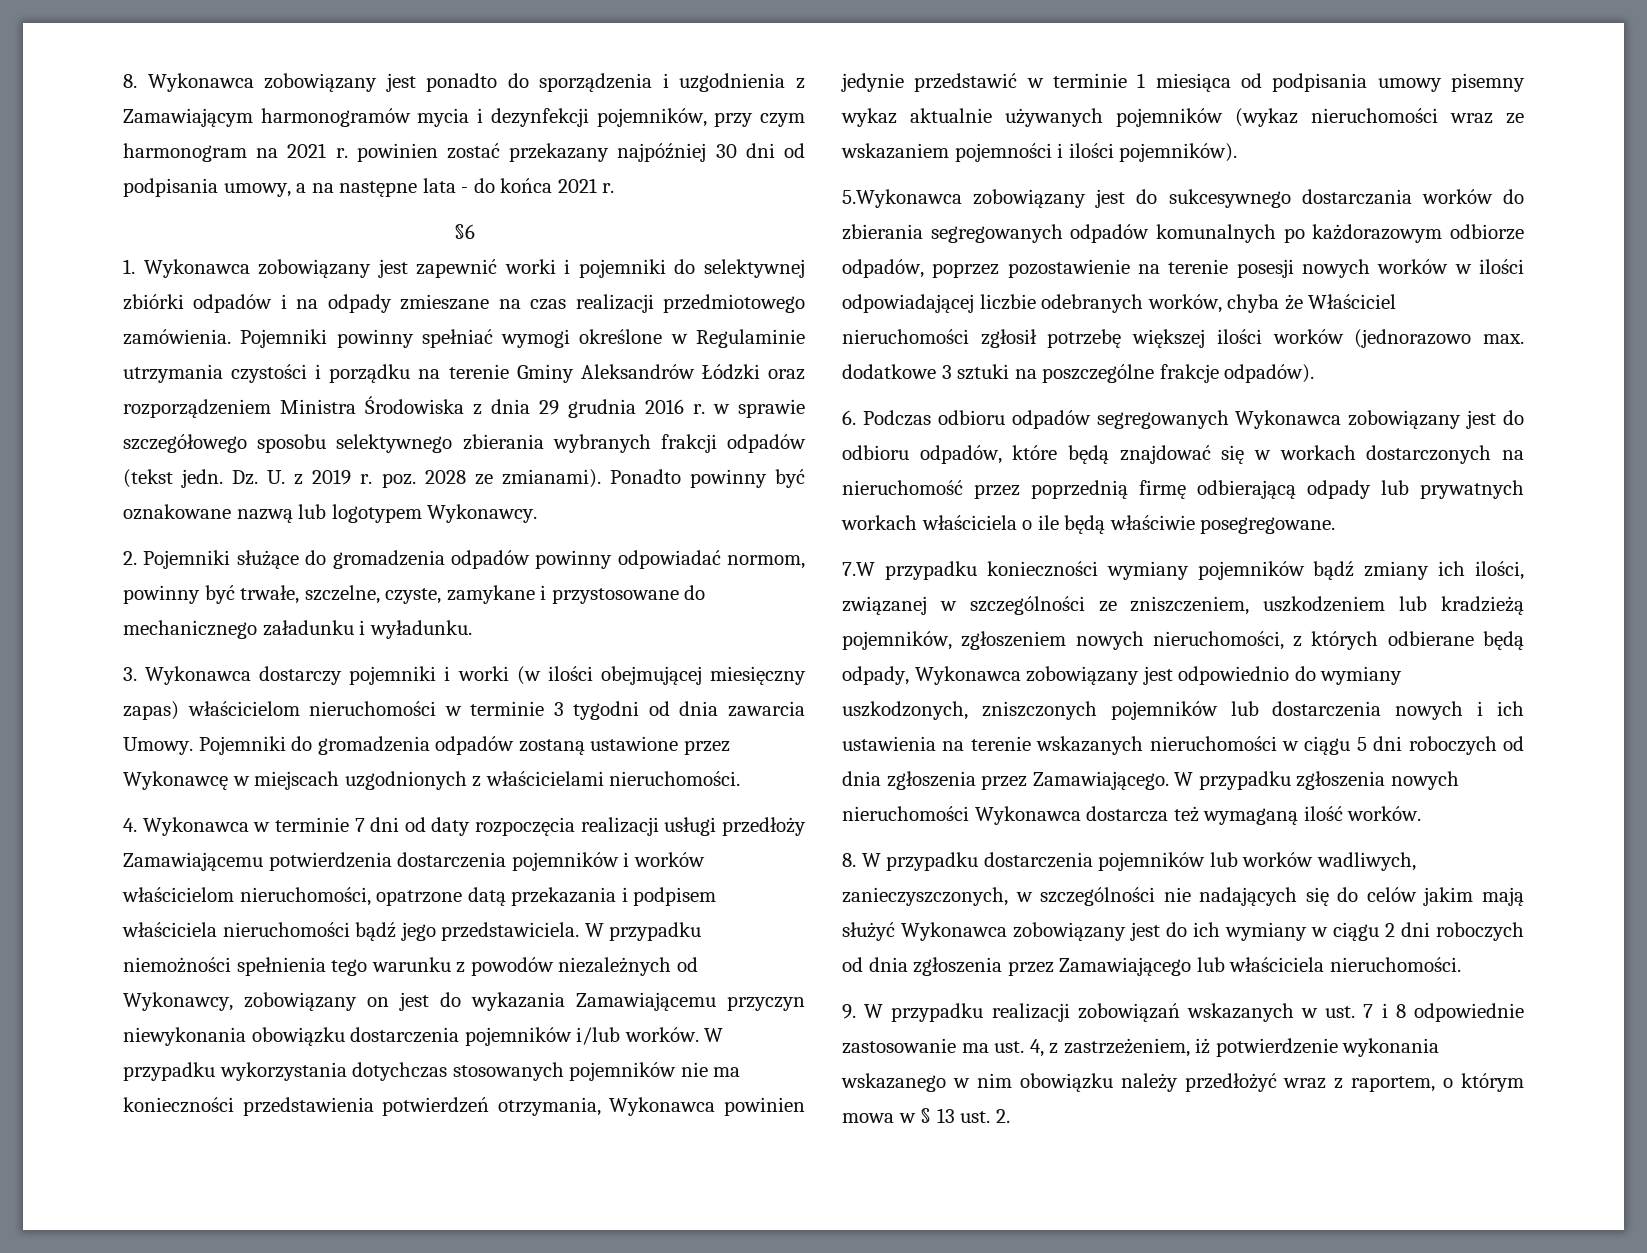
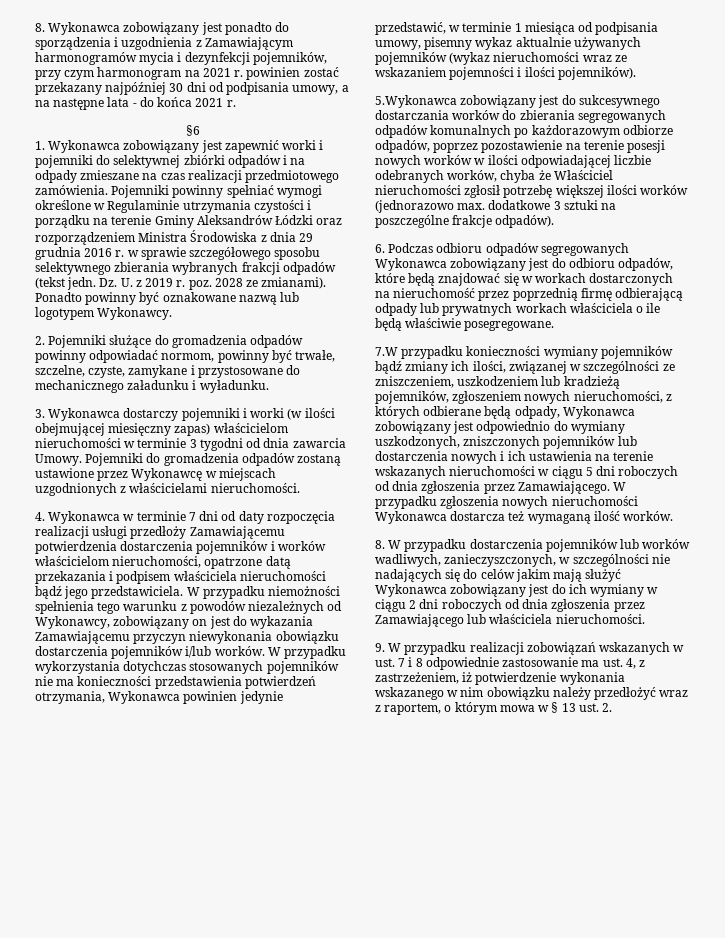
- W przypadku wykorzystania dotychczas stosowanych pojemników nie ma konieczności przedstawienia potwierdzeń otrzymania, Wykonawca powinien jedynie przedstawić w terminie 1 miesiąca od podpisania umowy pisemny wykaz aktualnie używanych pojemników (wykaz nieruchomości wraz ze wskazaniem pojemności i ilości pojemników).
+ W przypadku wykorzystania dotychczas stosowanych pojemników nie ma konieczności przedstawienia potwierdzeń otrzymania, Wykonawca powinien jedynie przedstawić, w terminie 1 miesiąca od podpisania umowy, pisemny wykaz aktualnie używanych pojemników (wykaz nieruchomości wraz ze wskazaniem pojemności i ilości pojemników).

